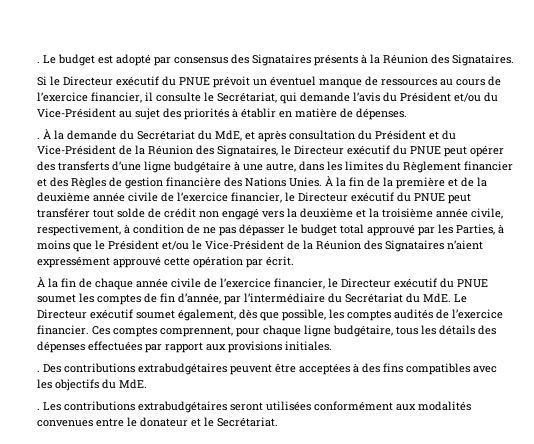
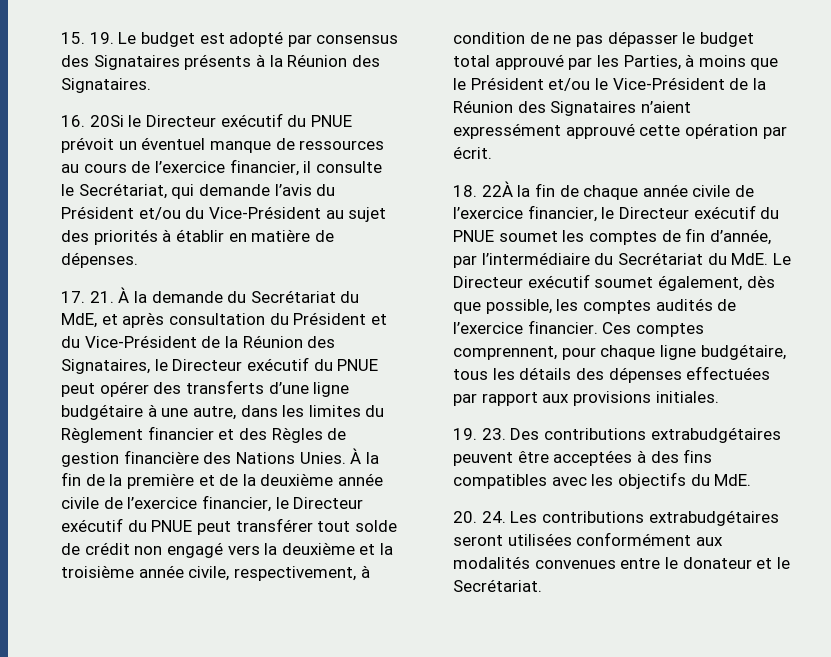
- . Le budget est adopté par consensus des Signataires présents à la Réunion des Signataires.
+ 15. 19. Le budget est adopté par consensus des Signataires présents à la Réunion des Signataires.
- Si le Directeur exécutif du PNUE prévoit un éventuel manque de ressources au cours de l’exercice financier, il consulte le Secrétariat, qui demande l’avis du Président et/ou du Vice-Président au sujet des priorités à établir en matière de dépenses.
+ 16. 20Si le Directeur exécutif du PNUE prévoit un éventuel manque de ressources au cours de l’exercice financier, il consulte le Secrétariat, qui demande l’avis du Président et/ou du Vice-Président au sujet des priorités à établir en matière de dépenses.
- . À la demande du Secrétariat du MdE, et après consultation du Président et du Vice-Président de la Réunion des Signataires, le Directeur exécutif du PNUE peut opérer des transferts d’une ligne budgétaire à une autre, dans les limites du Règlement financier et des Règles de gestion financière des Nations Unies.
+ 17. 21. À la demande du Secrétariat du MdE, et après consultation du Président et du Vice-Président de la Réunion des Signataires, le Directeur exécutif du PNUE peut opérer des transferts d’une ligne budgétaire à une autre, dans les limites du Règlement financier et des Règles de gestion financière des Nations Unies.
- À la fin de chaque année civile de l’exercice financier, le Directeur exécutif du PNUE soumet les comptes de fin d’année, par l’intermédiaire du Secrétariat du MdE. Le Directeur exécutif soumet également, dès que possible, les comptes audités de l’exercice financier.
+ 18. 22À la fin de chaque année civile de l’exercice financier, le Directeur exécutif du PNUE soumet les comptes de fin d’année, par l’intermédiaire du Secrétariat du MdE. Le Directeur exécutif soumet également, dès que possible, les comptes audités de l’exercice financier.
- . Des contributions extrabudgétaires peuvent être acceptées à des fins compatibles avec les objectifs du MdE.
+ 19. 23. Des contributions extrabudgétaires peuvent être acceptées à des fins compatibles avec les objectifs du MdE.
- . Les contributions extrabudgétaires seront utilisées conformément aux modalités convenues entre le donateur et le Secrétariat.
+ 20. 24. Les contributions extrabudgétaires seront utilisées conformément aux modalités convenues entre le donateur et le Secrétariat.

